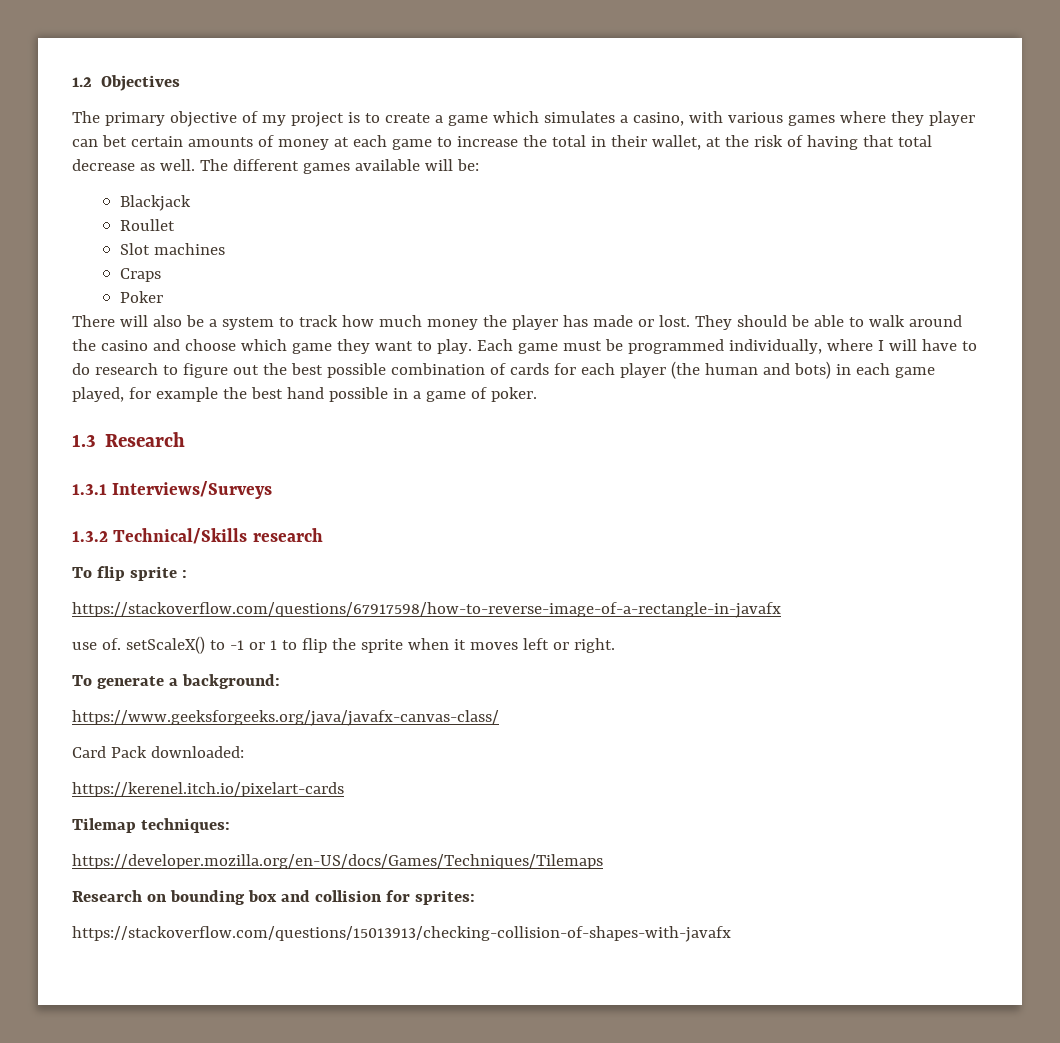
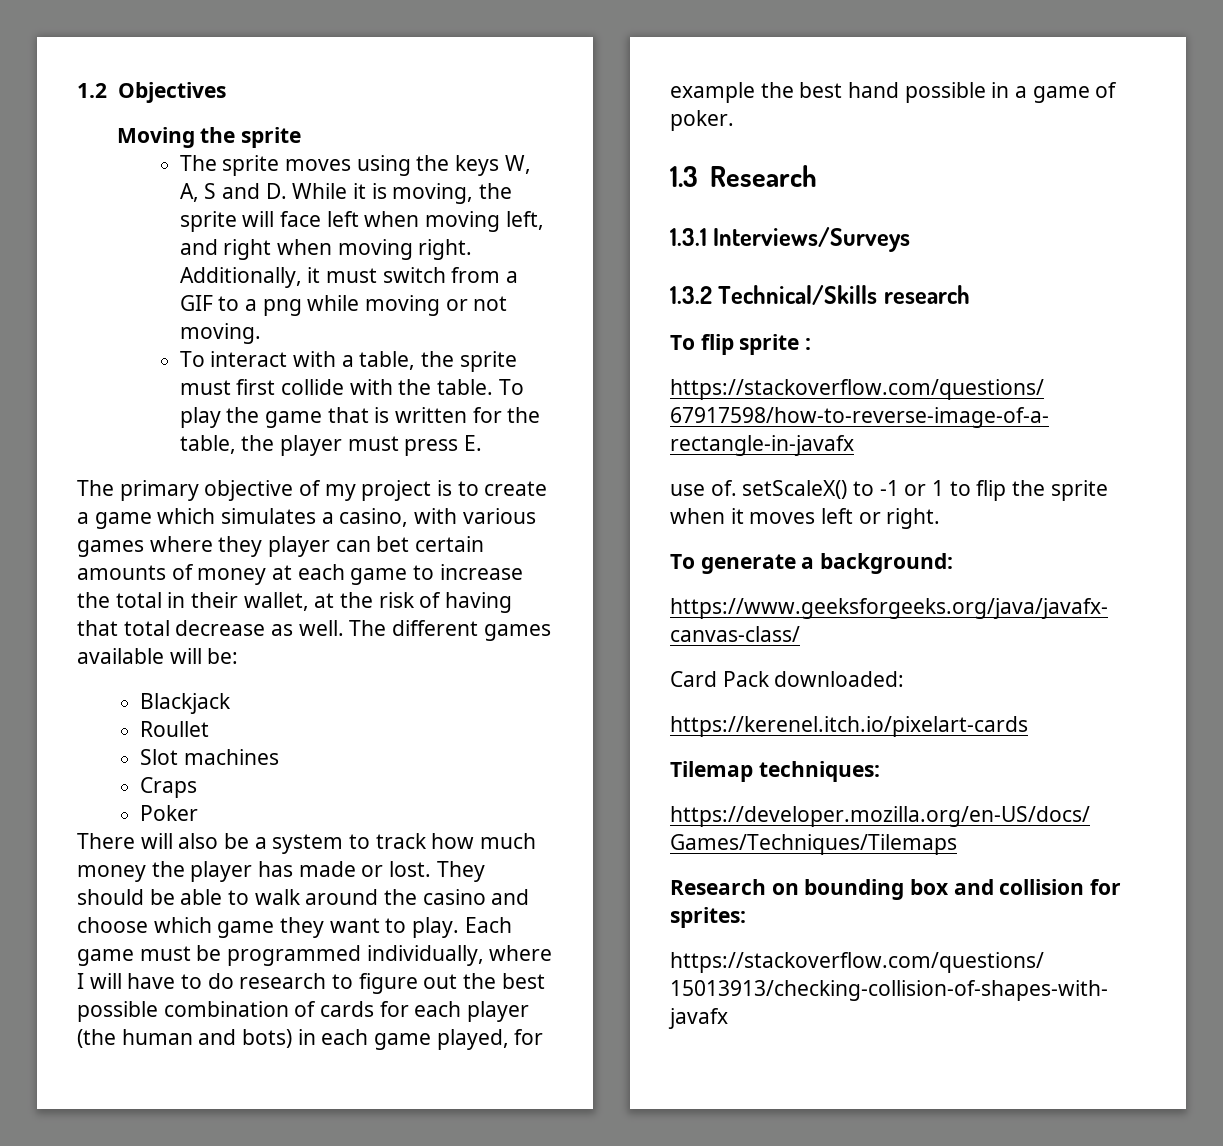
+ Moving the sprite
+ The sprite moves using the keys W, A, S and D. While it is moving, the sprite will face left when moving left, and right when moving right. Additionally, it must switch from a GIF to a png while moving or not moving.
+ To interact with a table, the sprite must first collide with the table. To play the game that is written for the table, the player must press E.

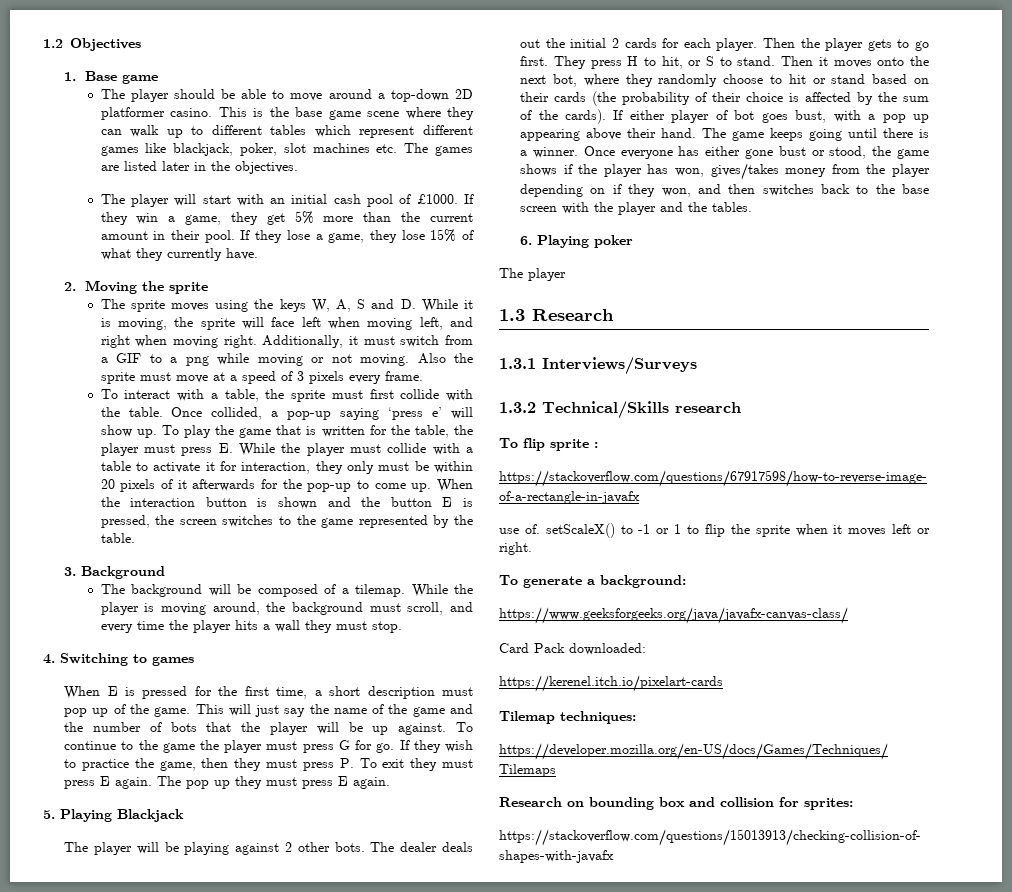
- Moving the sprite
+ 1. Base game
+ The player should be able to move around a top-down 2D platformer casino. This is the base game scene where they can walk up to different tables which represent different games like blackjack, poker, slot machines etc. The games are listed later in the objectives.
+ The player will start with an initial cash pool of £1000. If they win a game, they get 5% more than the current amount in their pool. If they lose a game, they lose 15% of what they currently have.
+ 2. Moving the sprite
+ Also the sprite must move at a speed of 3 pixels every frame.
+ Once collided, a pop-up saying ‘press e’ will show up.
- To play the game that is written for the table, the player must press E.
- The primary objective of my project is to create a game which simulates a casino, with various games where they player can bet certain amounts of money at each game to increase the total in their wallet, at the risk of having that total decrease as well. The different games available will be:
- Blackjack
- Roullet
- Slot machines
- Craps
- Poker
- There will also be a system to track how much money the player has made or lost. They should be able to walk around the casino and choose which game they want to play. Each game must be programmed individually, where I will have to do research to figure out the best possible combination of cards for each player (the human and bots) in each game played, for example the best hand possible in a game of poker.
+ To play the game that is written for the table, the player must press E. While the player must collide with a table to activate it for interaction, they only must be within 20 pixels of it afterwards for the pop-up to come up. When the interaction button is shown and the button E is pressed, the screen switches to the game represented by the table.
+ 3. Background
+ The background will be composed of a tilemap. While the player is moving around, the background must scroll, and every time the player hits a wall they must stop.
+ 4. Switching to games
+ When E is pressed for the first time, a short description must pop up of the game. This will just say the name of the game and the number of bots that the player will be up against. To continue to the game the player must press G for go. If they wish to practice the game, then they must press P. To exit they must press E again. The pop up they must press E again.
+ 5. Playing Blackjack
+ The player will be playing against 2 other bots. The dealer deals out the initial 2 cards for each player. Then the player gets to go first. They press H to hit, or S to stand. Then it moves onto the next bot, where they randomly choose to hit or stand based on their cards (the probability of their choice is affected by the sum of the cards). If either player of bot goes bust, with a pop up appearing above their hand. The game keeps going until there is a winner. Once everyone has either gone bust or stood, the game shows if the player has won, gives/takes money from the player depending on if they won, and then switches back to the base screen with the player and the tables.
+ 6. Playing poker
+ The player

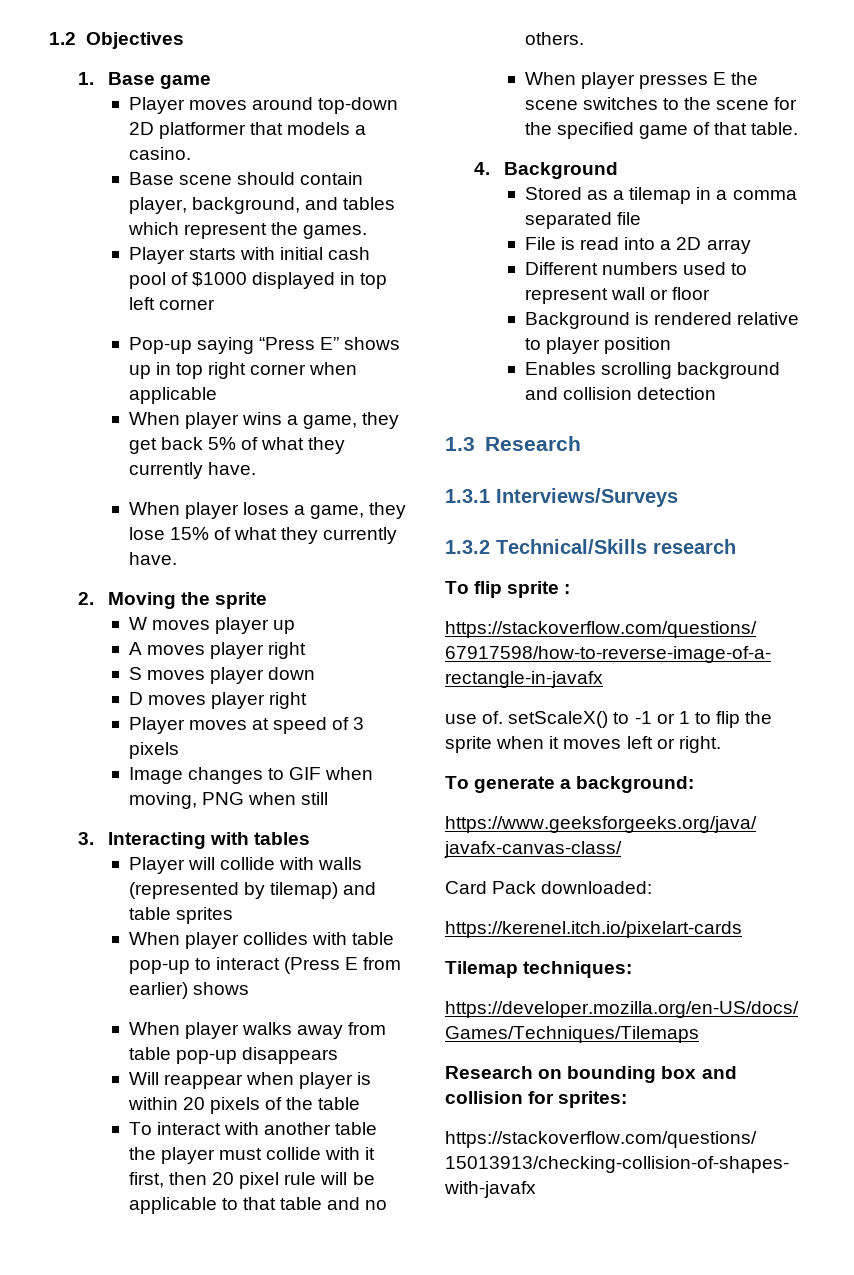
- The player should be able to move around a top-down 2D platformer casino. This is the base game scene where they can walk up to different tables which represent different games like blackjack, poker, slot machines etc. The games are listed later in the objectives.
- The player will start with an initial cash pool of £1000. If they win a game, they get 5% more than the current amount in their pool. If they lose a game, they lose 15% of what they currently have.
+ Player moves around top-down 2D platformer that models a casino.
+ Base scene should contain player, background, and tables which represent the games.
+ Player starts with initial cash pool of $1000 displayed in top left corner
+ Pop-up saying “Press E” shows up in top right corner when applicable
+ When player wins a game, they get back 5% of what they currently have.
+ When player loses a game, they lose 15% of what they currently have.
- The sprite moves using the keys W, A, S and D. While it is moving, the sprite will face left when moving left, and right when moving right. Additionally, it must switch from a GIF to a png while moving or not moving. Also the sprite must move at a speed of 3 pixels every frame.
- To interact with a table, the sprite must first collide with the table. Once collided, a pop-up saying ‘press e’ will show up. To play the game that is written for the table, the player must press E. While the player must collide with a table to activate it for interaction, they only must be within 20 pixels of it afterwards for the pop-up to come up. When the interaction button is shown and the button E is pressed, the screen switches to the game represented by the table.
+ W moves player up
+ A moves player right
+ S moves player down
+ D moves player right
+ Player moves at speed of 3 pixels
+ Image changes to GIF when moving, PNG when still
+ 3. Interacting with tables
+ Player will collide with walls (represented by tilemap) and table sprites
+ When player collides with table pop-up to interact (Press E from earlier) shows
+ When player walks away from table pop-up disappears
+ Will reappear when player is within 20 pixels of the table
+ To interact with another table the player must collide with it first, then 20 pixel rule will be applicable to that table and no others.
+ When player presses E the scene switches to the scene for the specified game of that table.
- 3. Background
+ 4. Background
- The background will be composed of a tilemap. While the player is moving around, the background must scroll, and every time the player hits a wall they must stop.
- 4. Switching to games
- When E is pressed for the first time, a short description must pop up of the game. This will just say the name of the game and the number of bots that the player will be up against. To continue to the game the player must press G for go. If they wish to practice the game, then they must press P. To exit they must press E again. The pop up they must press E again.
- 5. Playing Blackjack
- The player will be playing against 2 other bots. The dealer deals out the initial 2 cards for each player. Then the player gets to go first. They press H to hit, or S to stand. Then it moves onto the next bot, where they randomly choose to hit or stand based on their cards (the probability of their choice is affected by the sum of the cards). If either player of bot goes bust, with a pop up appearing above their hand. The game keeps going until there is a winner. Once everyone has either gone bust or stood, the game shows if the player has won, gives/takes money from the player depending on if they won, and then switches back to the base screen with the player and the tables.
- 6. Playing poker
- The player
+ Stored as a tilemap in a comma separated file
+ File is read into a 2D array
+ Different numbers used to represent wall or floor
+ Background is rendered relative to player position
+ Enables scrolling background and collision detection

